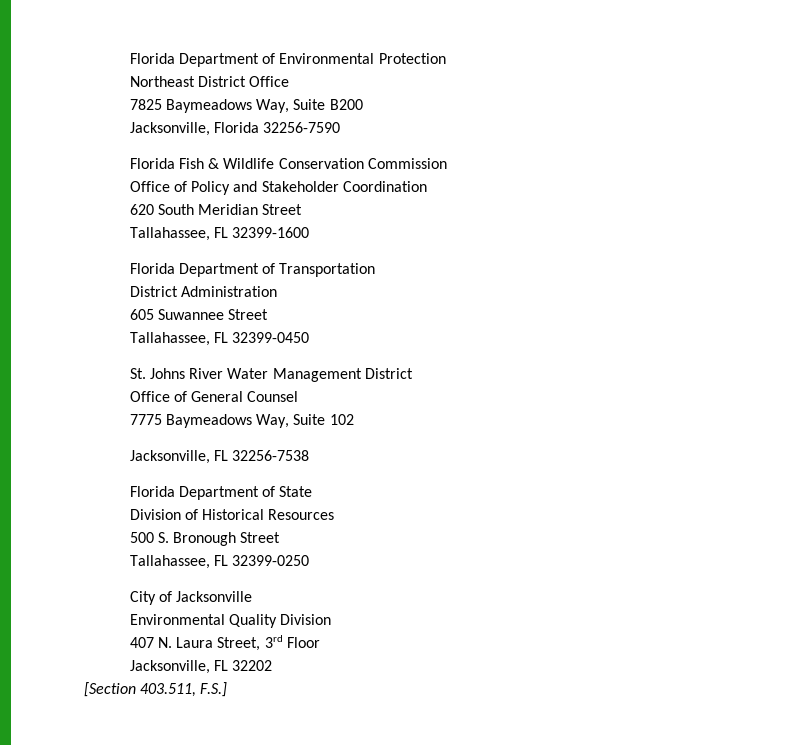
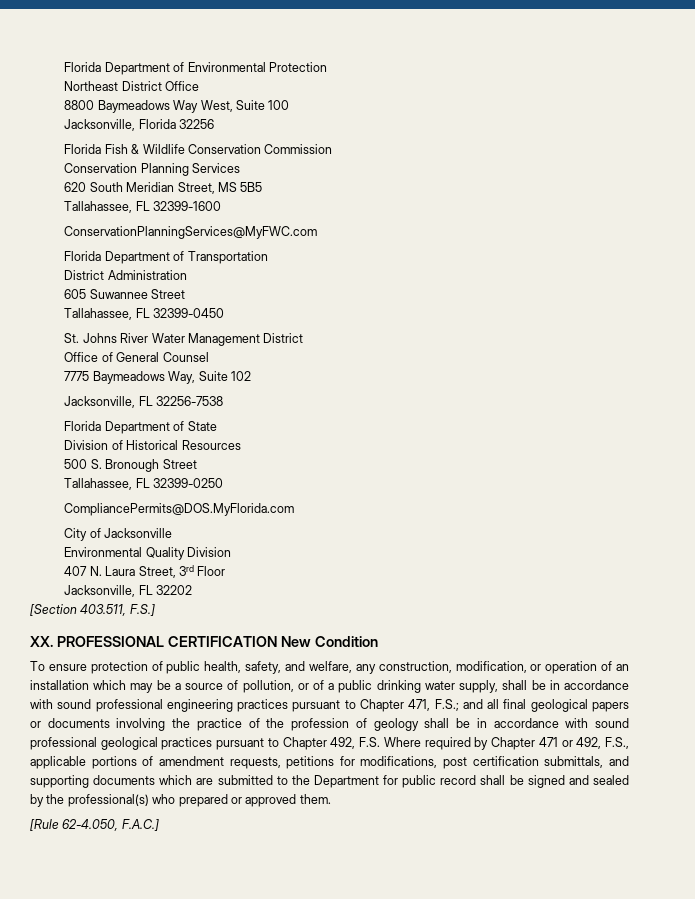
- 7825 Baymeadows Way, Suite B200
+ 8800 Baymeadows Way West, Suite 100
- Jacksonville, Florida 32256-7590
+ Jacksonville, Florida 32256
- Office of Policy and Stakeholder Coordination
+ Conservation Planning Services
- 620 South Meridian Street
+ 620 South Meridian Street, MS 5B5
+ ConservationPlanningServices@MyFWC.com
+ CompliancePermits@DOS.MyFlorida.com
+ XX. PROFESSIONAL CERTIFICATION New Condition
+ To ensure protection of public health, safety, and welfare, any construction, modification, or operation of an installation which may be a source of pollution, or of a public drinking water supply, shall be in accordance with sound professional engineering practices pursuant to Chapter 471, F.S.; and all final geological papers or documents involving the practice of the profession of geology shall be in accordance with sound professional geological practices pursuant to Chapter 492, F.S. Where required by Chapter 471 or 492, F.S., applicable portions of amendment requests, petitions for modifications, post certification submittals, and supporting documents which are submitted to the Department for public record shall be signed and sealed by the professional(s) who prepared or approved them.
+ [Rule 62-4.050, F.A.C.]

